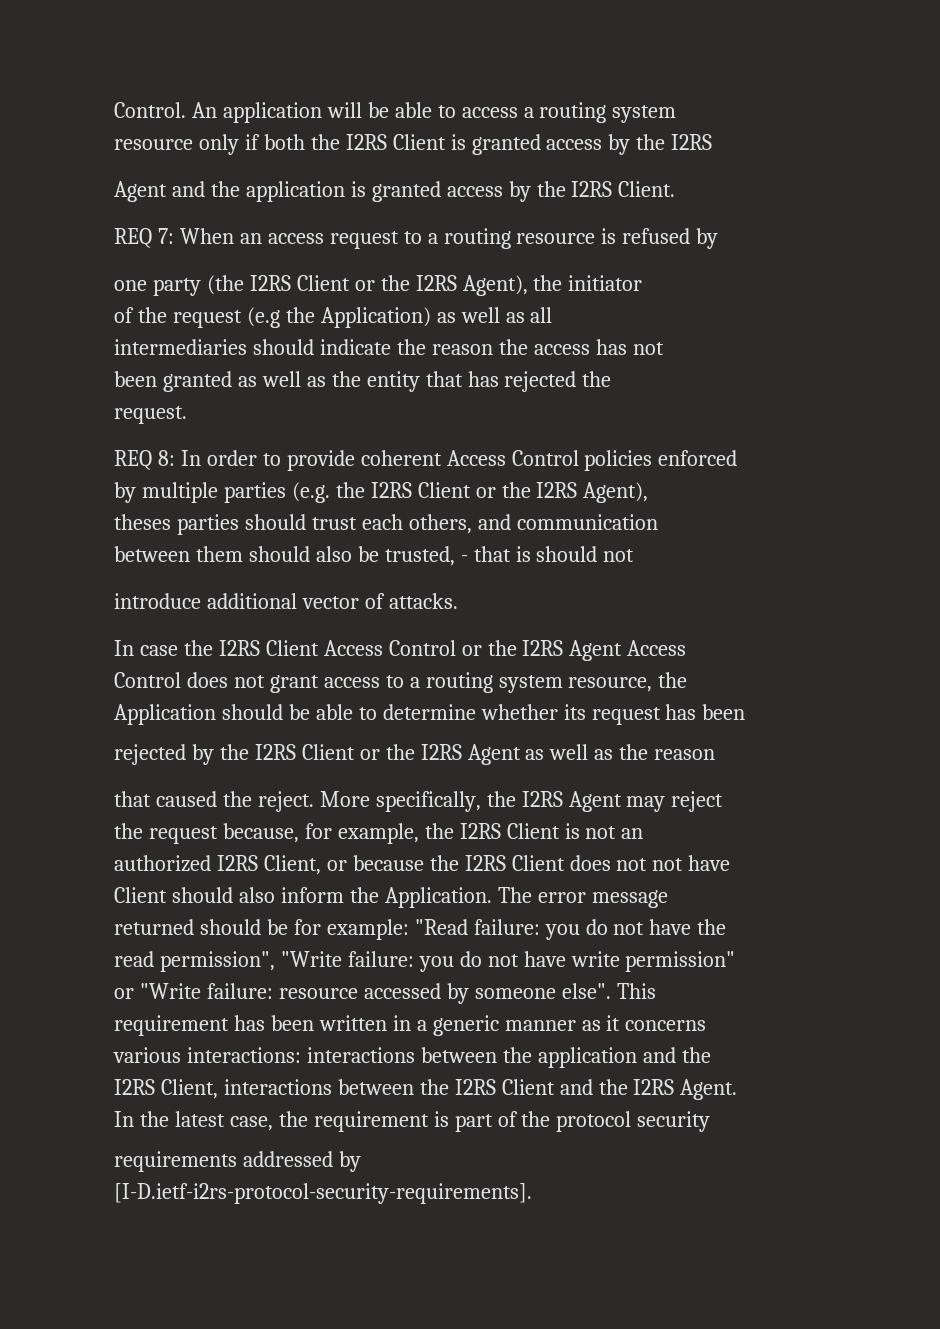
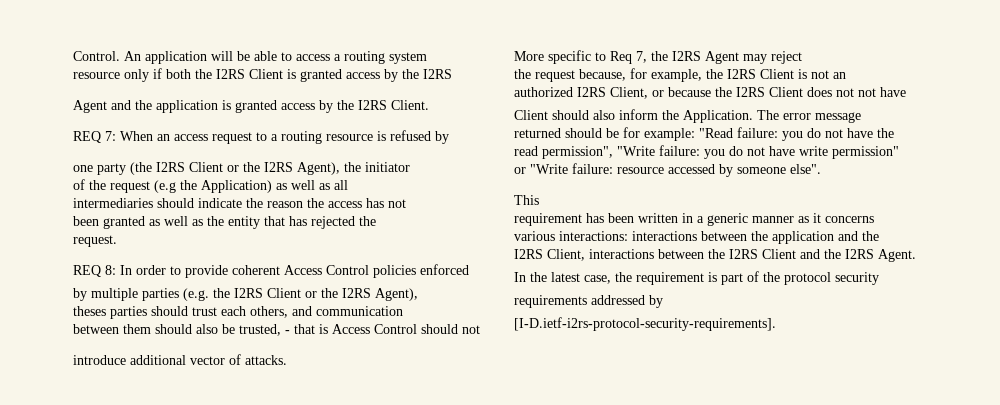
- between them should also be trusted, - that is should not
+ between them should also be trusted, - that is Access Control should not
- In case the I2RS Client Access Control or the I2RS Agent Access
- Control does not grant access to a routing system resource, the
- Application should be able to determine whether its request has been
- rejected by the I2RS Client or the I2RS Agent as well as the reason
- that caused the reject. More specifically, the I2RS Agent may reject
+ More specific to Req 7, the I2RS Agent may reject
- or "Write failure: resource accessed by someone else". This
+ or "Write failure: resource accessed by someone else".
+ This

